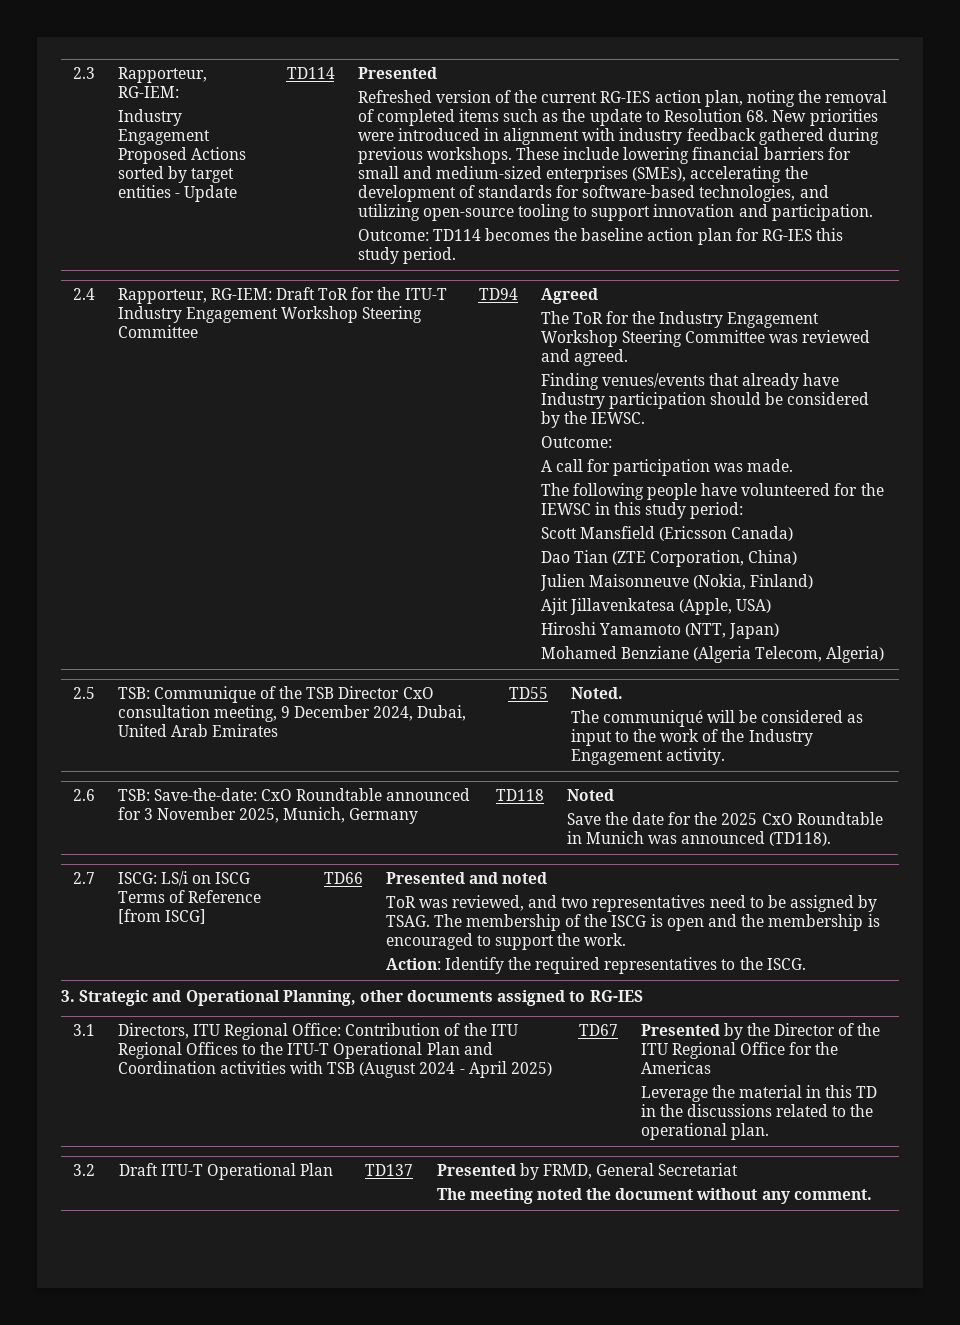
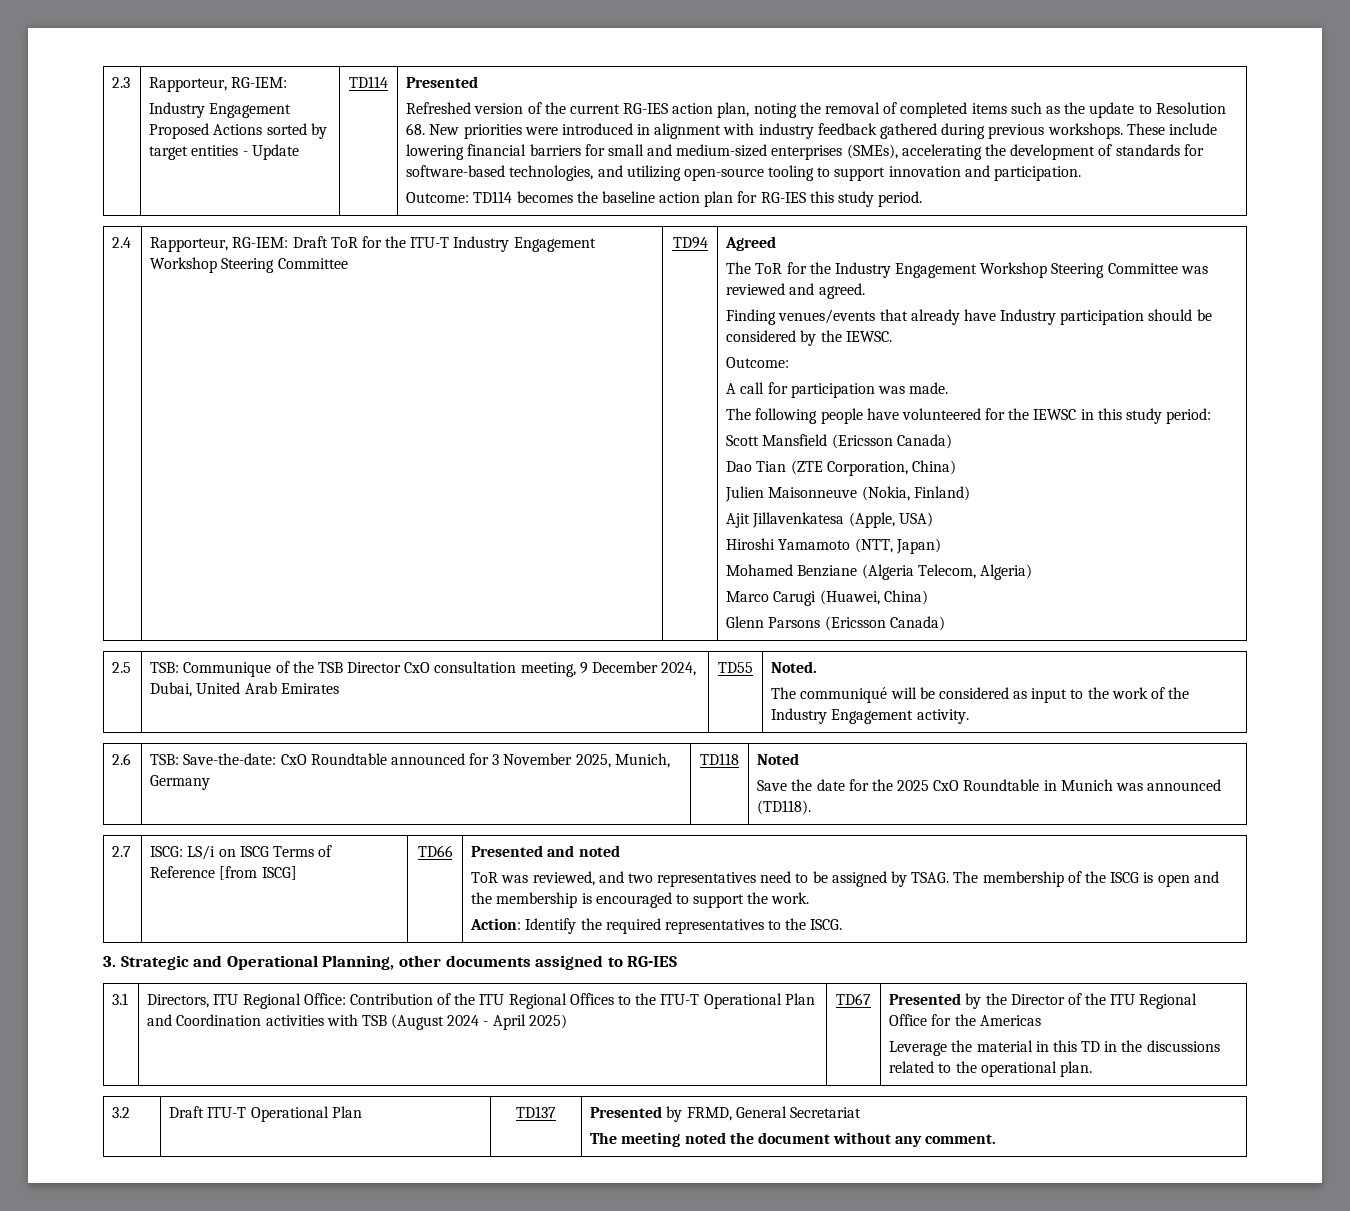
+ Marco Carugi (Huawei, China)
+ Glenn Parsons (Ericsson Canada)

